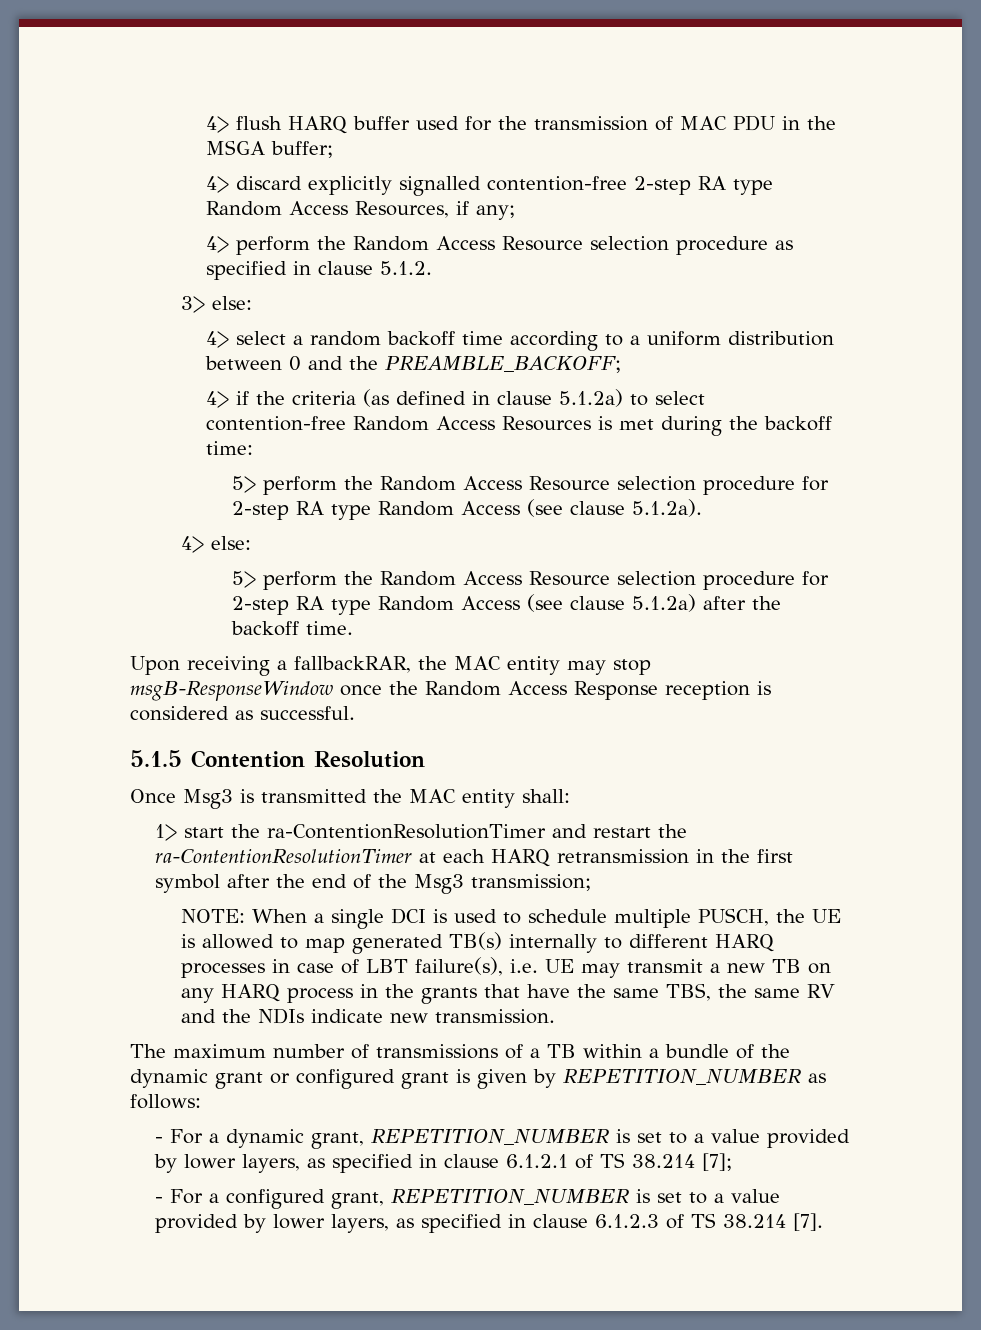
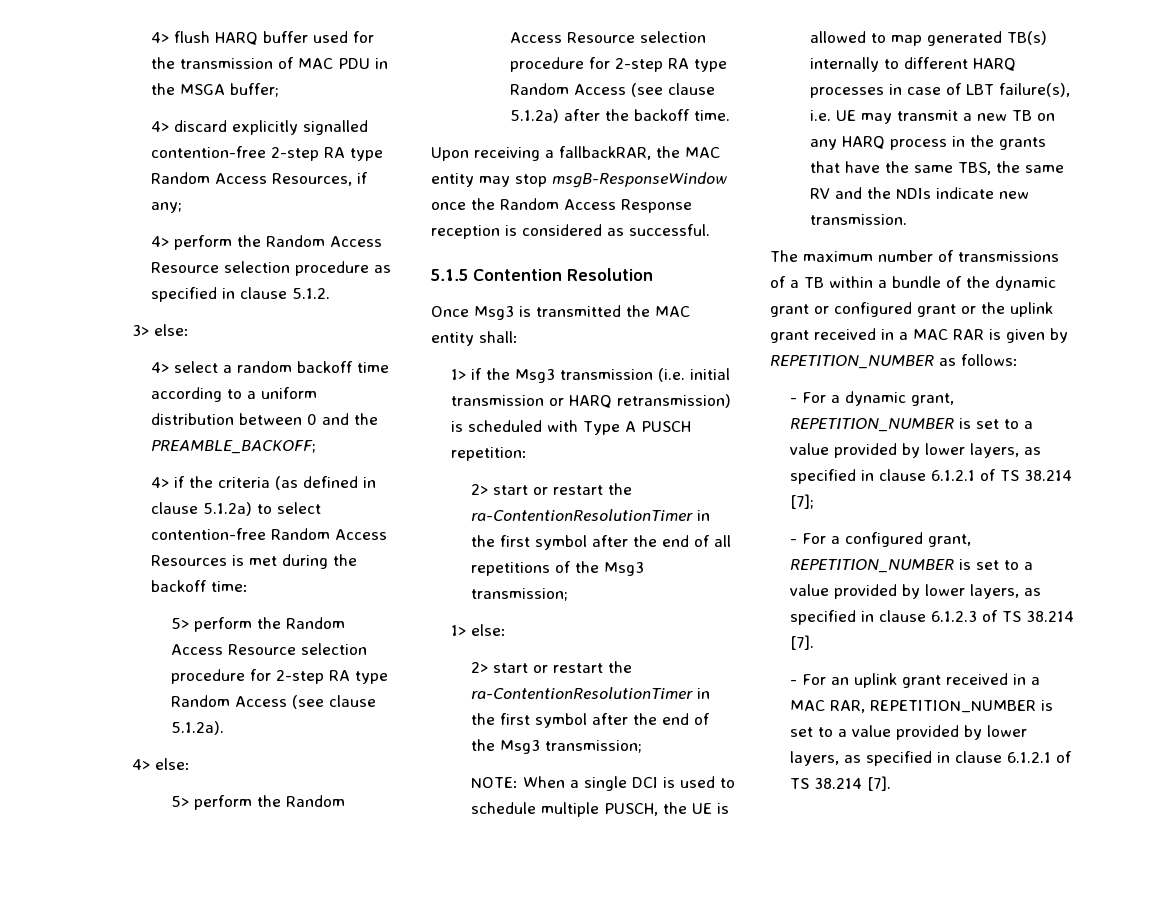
- 1> start the ra-ContentionResolutionTimer and restart the ra-ContentionResolutionTimer at each HARQ retransmission in the first symbol after the end of the Msg3 transmission;
+ 1> if the Msg3 transmission (i.e. initial transmission or HARQ retransmission) is scheduled with Type A PUSCH repetition:
+ 2> start or restart the ra-ContentionResolutionTimer in the first symbol after the end of all repetitions of the Msg3 transmission;
+ 1> else:
+ 2> start or restart the ra-ContentionResolutionTimer in the first symbol after the end of the Msg3 transmission;
- The maximum number of transmissions of a TB within a bundle of the dynamic grant or configured grant is given by REPETITION_NUMBER as follows:
+ The maximum number of transmissions of a TB within a bundle of the dynamic grant or configured grant or the uplink grant received in a MAC RAR is given by REPETITION_NUMBER as follows:
+ - For an uplink grant received in a MAC RAR, REPETITION_NUMBER is set to a value provided by lower layers, as specified in clause 6.1.2.1 of TS 38.214 [7].

